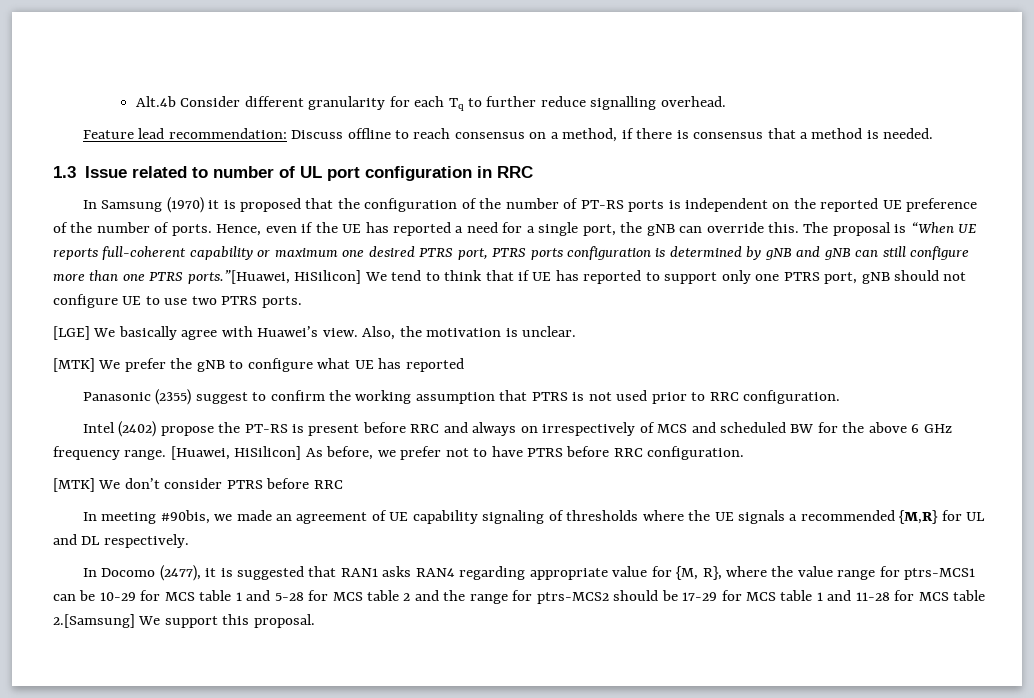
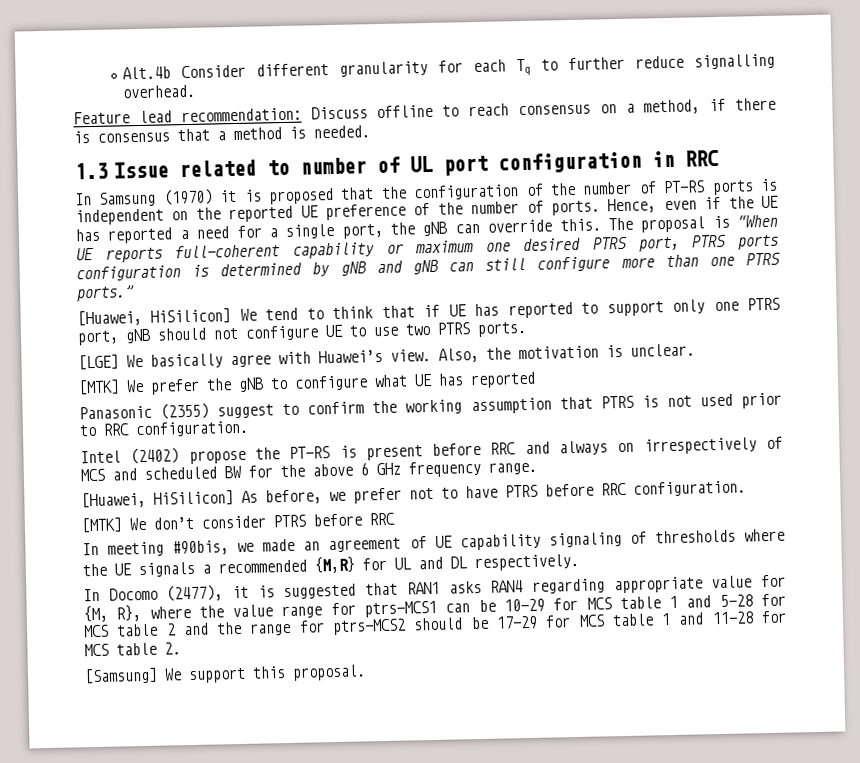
- The proposal is “When UE reports full-coherent capability or maximum one desired PTRS port, PTRS ports configuration is determined by gNB and gNB can still configure more than one PTRS ports.”[Huawei, HiSilicon] We tend to think that if UE has reported to support only one PTRS port, gNB should not configure UE to use two PTRS ports.
+ The proposal is “When UE reports full-coherent capability or maximum one desired PTRS port, PTRS ports configuration is determined by gNB and gNB can still configure more than one PTRS ports.”
+ [Huawei, HiSilicon] We tend to think that if UE has reported to support only one PTRS port, gNB should not configure UE to use two PTRS ports.
- Intel (2402) propose the PT-RS is present before RRC and always on irrespectively of MCS and scheduled BW for the above 6 GHz frequency range. [Huawei, HiSilicon] As before, we prefer not to have PTRS before RRC configuration.
+ Intel (2402) propose the PT-RS is present before RRC and always on irrespectively of MCS and scheduled BW for the above 6 GHz frequency range.
+ [Huawei, HiSilicon] As before, we prefer not to have PTRS before RRC configuration.
- In Docomo (2477), it is suggested that RAN1 asks RAN4 regarding appropriate value for {M, R}, where the value range for ptrs-MCS1 can be 10-29 for MCS table 1 and 5-28 for MCS table 2 and the range for ptrs-MCS2 should be 17-29 for MCS table 1 and 11-28 for MCS table 2.[Samsung] We support this proposal.
+ In Docomo (2477), it is suggested that RAN1 asks RAN4 regarding appropriate value for {M, R}, where the value range for ptrs-MCS1 can be 10-29 for MCS table 1 and 5-28 for MCS table 2 and the range for ptrs-MCS2 should be 17-29 for MCS table 1 and 11-28 for MCS table 2.
+ [Samsung] We support this proposal.

